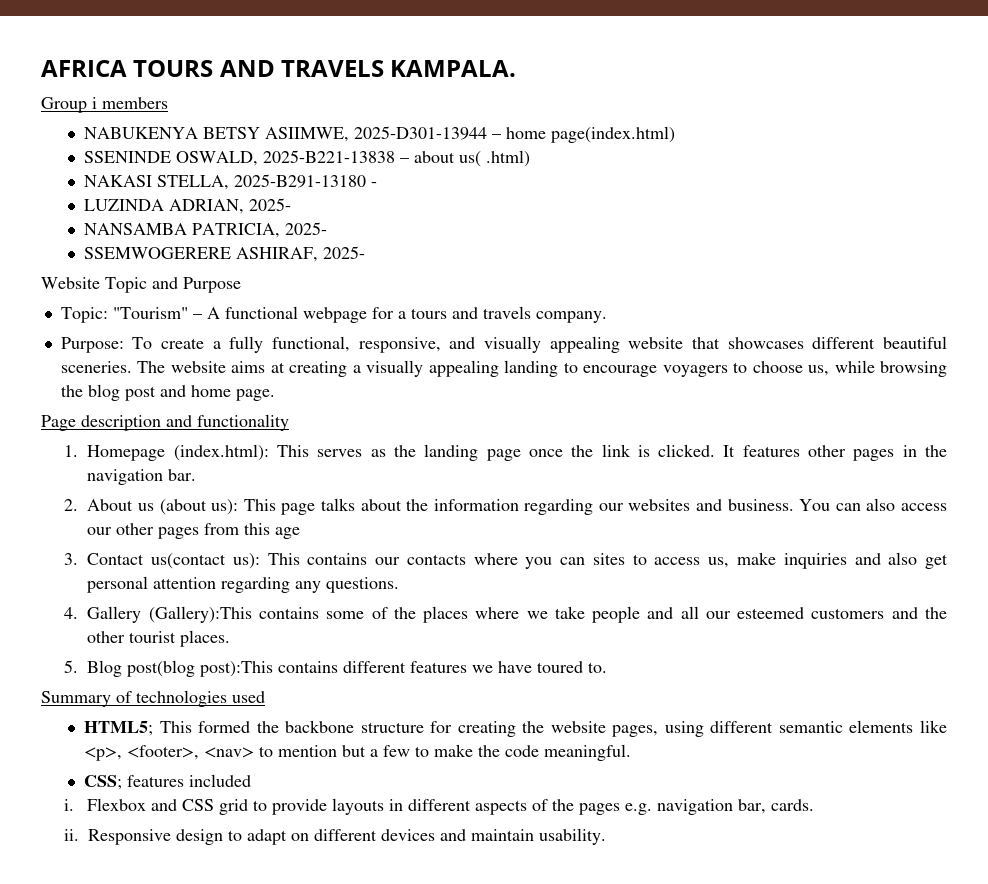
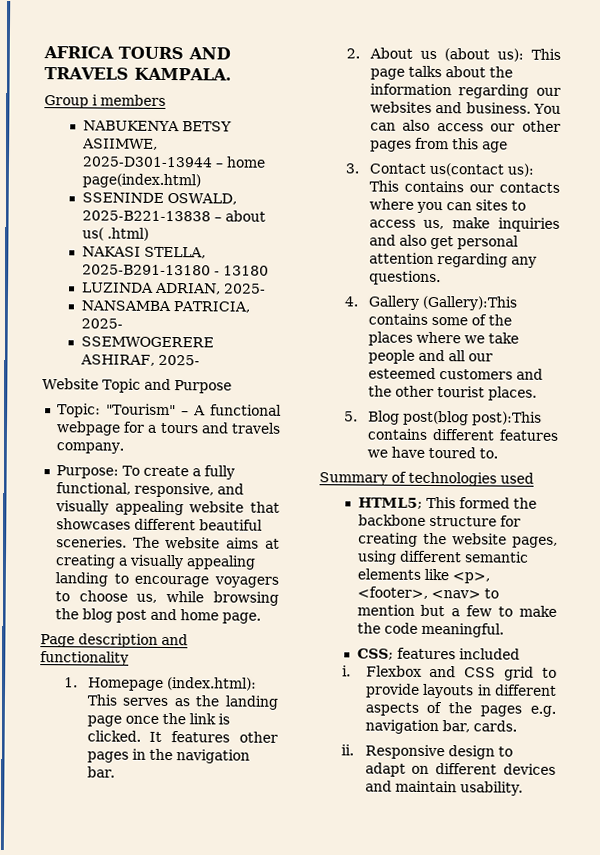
- NAKASI STELLA, 2025-B291-13180 -
+ NAKASI STELLA, 2025-B291-13180 - 13180

